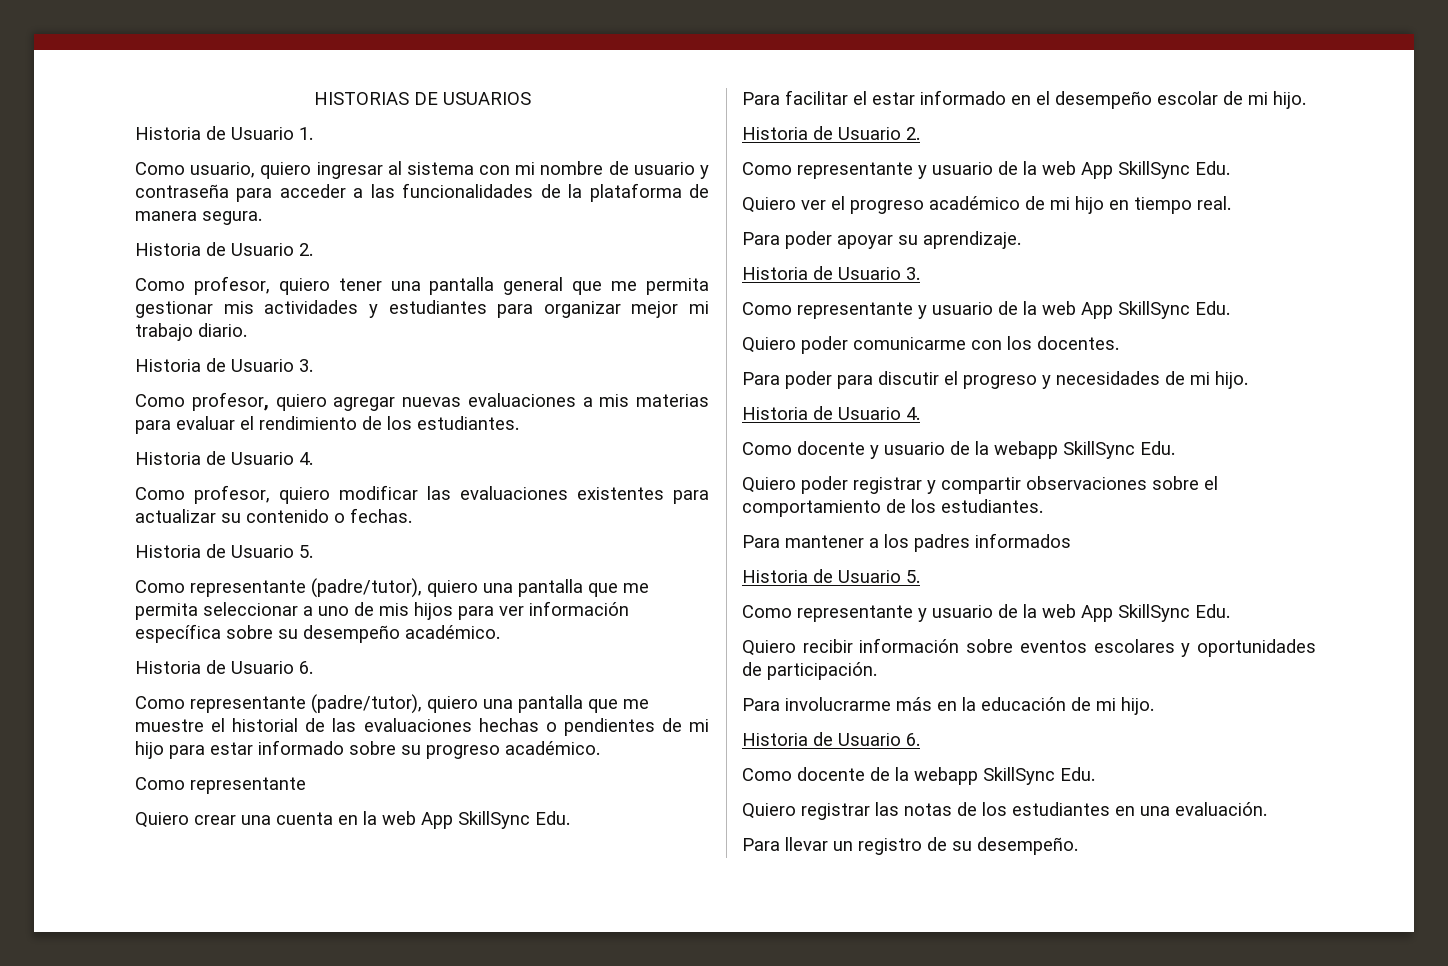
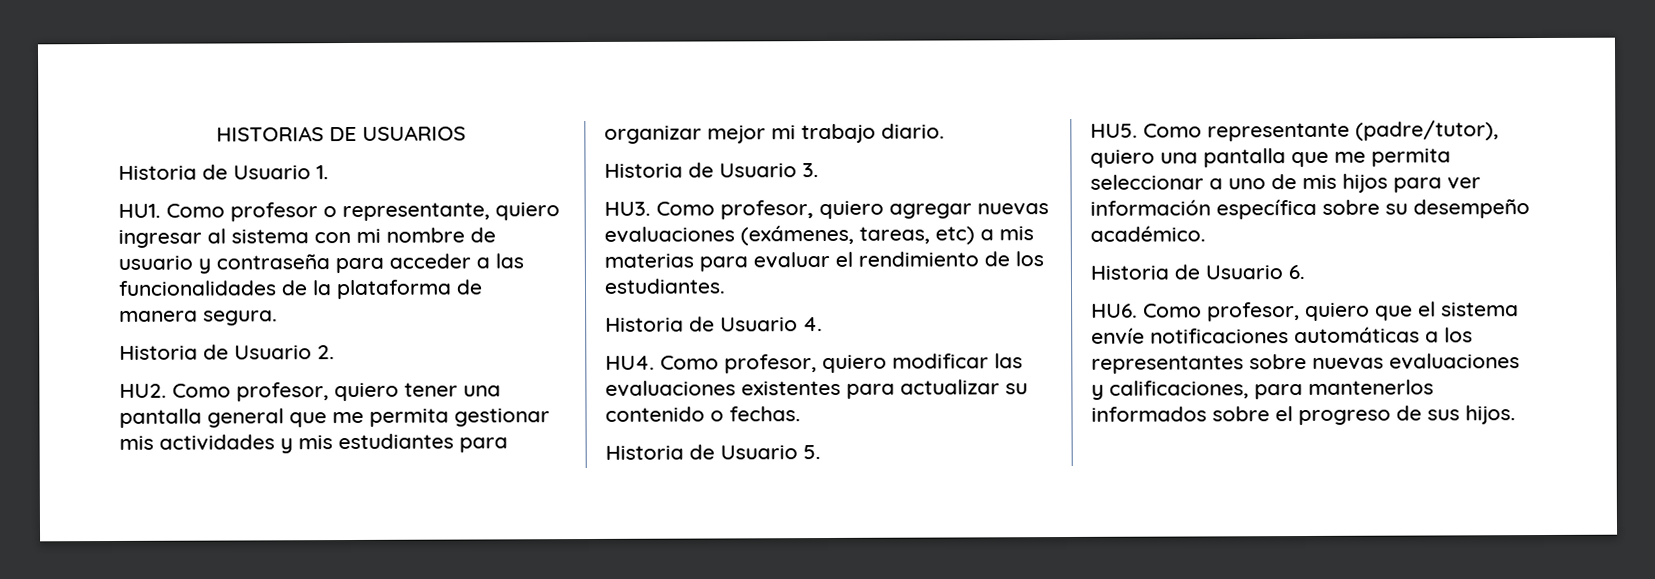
- Como usuario, quiero ingresar al sistema con mi nombre de usuario y contraseña para acceder a las funcionalidades de la plataforma de manera segura.
+ HU1. Como profesor o representante, quiero ingresar al sistema con mi nombre de usuario y contraseña para acceder a las funcionalidades de la plataforma de manera segura.
- Como profesor, quiero tener una pantalla general que me permita gestionar mis actividades y estudiantes para organizar mejor mi trabajo diario.
+ HU2. Como profesor, quiero tener una pantalla general que me permita gestionar mis actividades y mis estudiantes para organizar mejor mi trabajo diario.
- Como profesor, quiero agregar nuevas evaluaciones a mis materias para evaluar el rendimiento de los estudiantes.
+ HU3. Como profesor, quiero agregar nuevas evaluaciones (exámenes, tareas, etc) a mis materias para evaluar el rendimiento de los estudiantes.
- Como profesor, quiero modificar las evaluaciones existentes para actualizar su contenido o fechas.
+ HU4. Como profesor, quiero modificar las evaluaciones existentes para actualizar su contenido o fechas.
- Como representante (padre/tutor), quiero una pantalla que me permita seleccionar a uno de mis hijos para ver información específica sobre su desempeño académico.
+ HU5. Como representante (padre/tutor), quiero una pantalla que me permita seleccionar a uno de mis hijos para ver información específica sobre su desempeño académico.
- Como representante (padre/tutor), quiero una pantalla que me muestre el historial de las evaluaciones hechas o pendientes de mi hijo para estar informado sobre su progreso académico.
- Como representante
- Quiero crear una cuenta en la web App SkillSync Edu.
- Para facilitar el estar informado en el desempeño escolar de mi hijo.
- Historia de Usuario 2.
- Como representante y usuario de la web App SkillSync Edu.
- Quiero ver el progreso académico de mi hijo en tiempo real.
- Para poder apoyar su aprendizaje.
- Historia de Usuario 3.
- Como representante y usuario de la web App SkillSync Edu.
- Quiero poder comunicarme con los docentes.
- Para poder para discutir el progreso y necesidades de mi hijo.
- Historia de Usuario 4.
- Como docente y usuario de la webapp SkillSync Edu.
- Quiero poder registrar y compartir observaciones sobre el comportamiento de los estudiantes.
- Para mantener a los padres informados
- Historia de Usuario 5.
- Como representante y usuario de la web App SkillSync Edu.
- Quiero recibir información sobre eventos escolares y oportunidades de participación.
- Para involucrarme más en la educación de mi hijo.
- Historia de Usuario 6.
- Como docente de la webapp SkillSync Edu.
- Quiero registrar las notas de los estudiantes en una evaluación.
- Para llevar un registro de su desempeño.
+ HU6. Como profesor, quiero que el sistema envíe notificaciones automáticas a los representantes sobre nuevas evaluaciones y calificaciones, para mantenerlos informados sobre el progreso de sus hijos.

